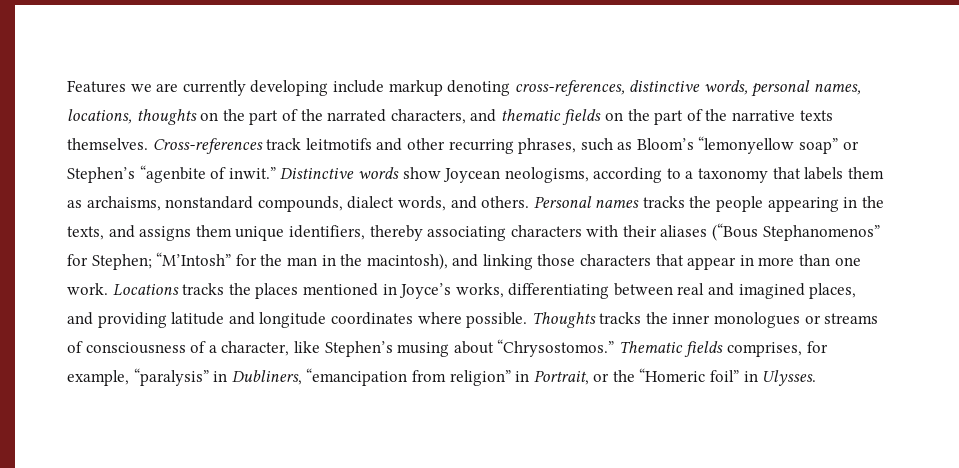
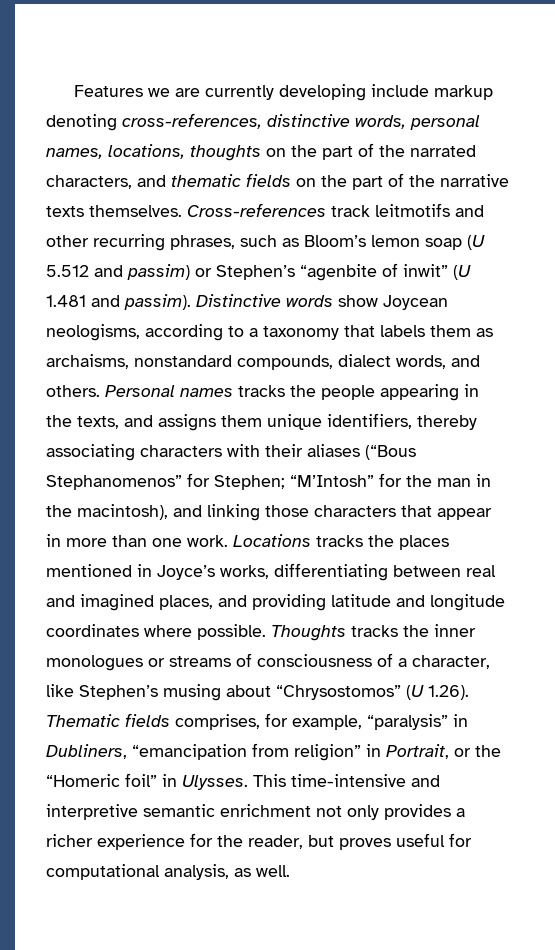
- Cross-references track leitmotifs and other recurring phrases, such as Bloom’s “lemonyellow soap” or Stephen’s “agenbite of inwit.”
+ Cross-references track leitmotifs and other recurring phrases, such as Bloom’s lemon soap (U 5.512 and passim) or Stephen’s “agenbite of inwit” (U 1.481 and passim).
- Thoughts tracks the inner monologues or streams of consciousness of a character, like Stephen’s musing about “Chrysostomos.” Thematic fields comprises, for example, “paralysis” in Dubliners, “emancipation from religion” in Portrait, or the “Homeric foil” in Ulysses.
+ Thoughts tracks the inner monologues or streams of consciousness of a character, like Stephen’s musing about “Chrysostomos” (U 1.26). Thematic fields comprises, for example, “paralysis” in Dubliners, “emancipation from religion” in Portrait, or the “Homeric foil” in Ulysses.
+ This time-intensive and interpretive semantic enrichment not only provides a richer experience for the reader, but proves useful for computational analysis, as well.

